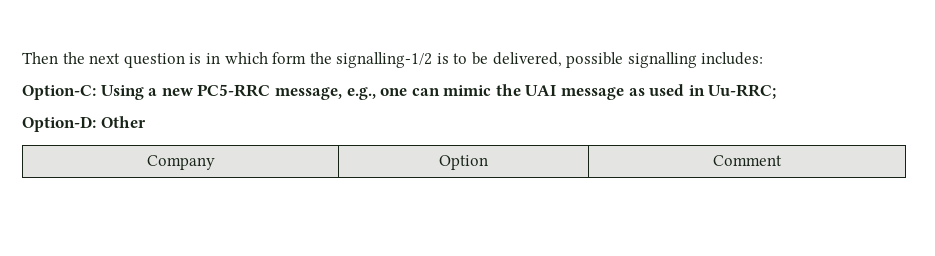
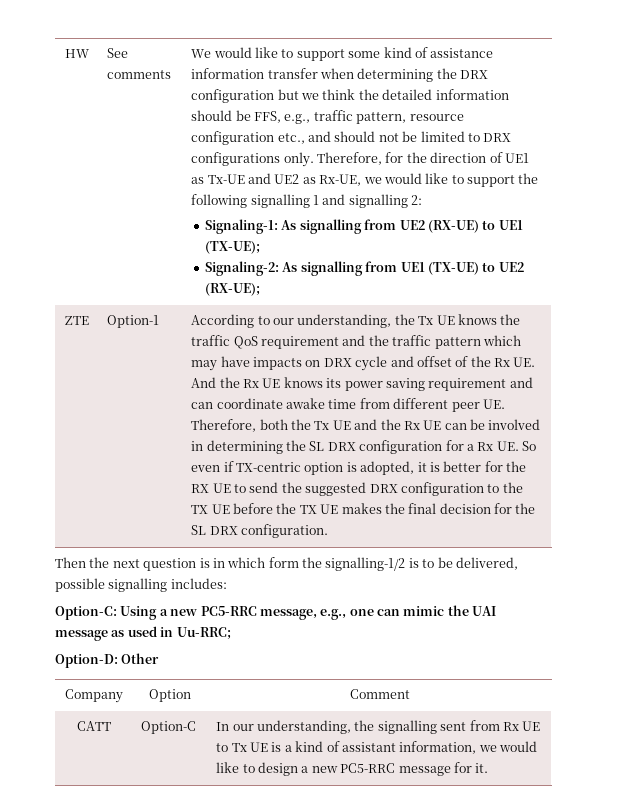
+ HW | See comments | We would like to support some kind of assistance information transfer when determining the DRX configuration but we think the detailed information should be FFS, e.g., traffic pattern, resource configuration etc., and should not be limited to DRX configurations only. Therefore, for the direction of UE1 as Tx-UE and UE2 as Rx-UE, we would like to support the following signalling 1 and signalling 2:
+ Signaling-1: As signalling from UE2 (RX-UE) to UE1 (TX-UE);
+ Signaling-2: As signalling from UE1 (TX-UE) to UE2 (RX-UE);
+ ZTE | Option-1 | According to our understanding, the Tx UE knows the traffic QoS requirement and the traffic pattern which may have impacts on DRX cycle and offset of the Rx UE. And the Rx UE knows its power saving requirement and can coordinate awake time from different peer UE. Therefore, both the Tx UE and the Rx UE can be involved in determining the SL DRX configuration for a Rx UE. So even if TX-centric option is adopted, it is better for the RX UE to send the suggested DRX configuration to the TX UE before the TX UE makes the final decision for the SL DRX configuration.
+ CATT | Option-C | In our understanding, the signalling sent from Rx UE to Tx UE is a kind of assistant information, we would like to design a new PC5-RRC message for it.

